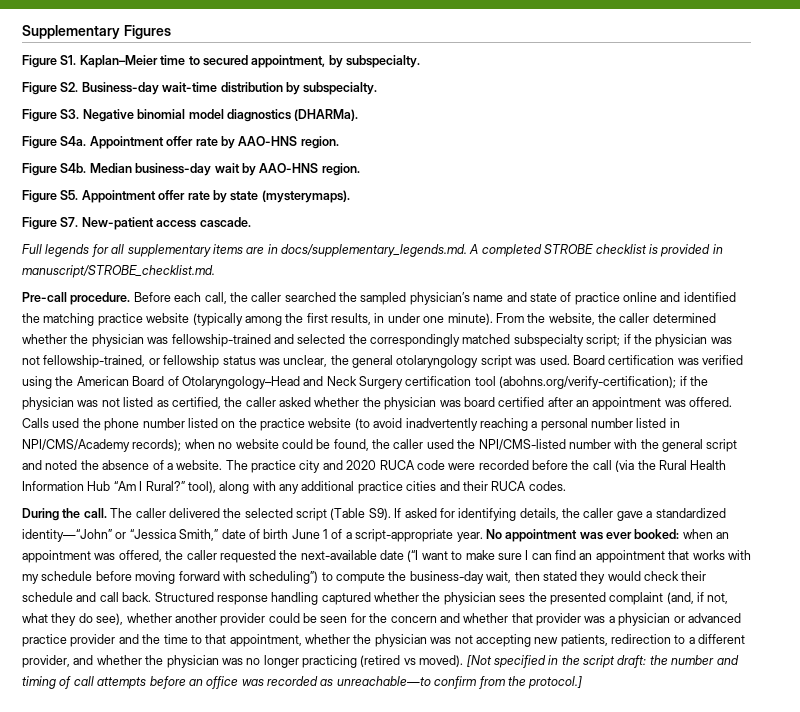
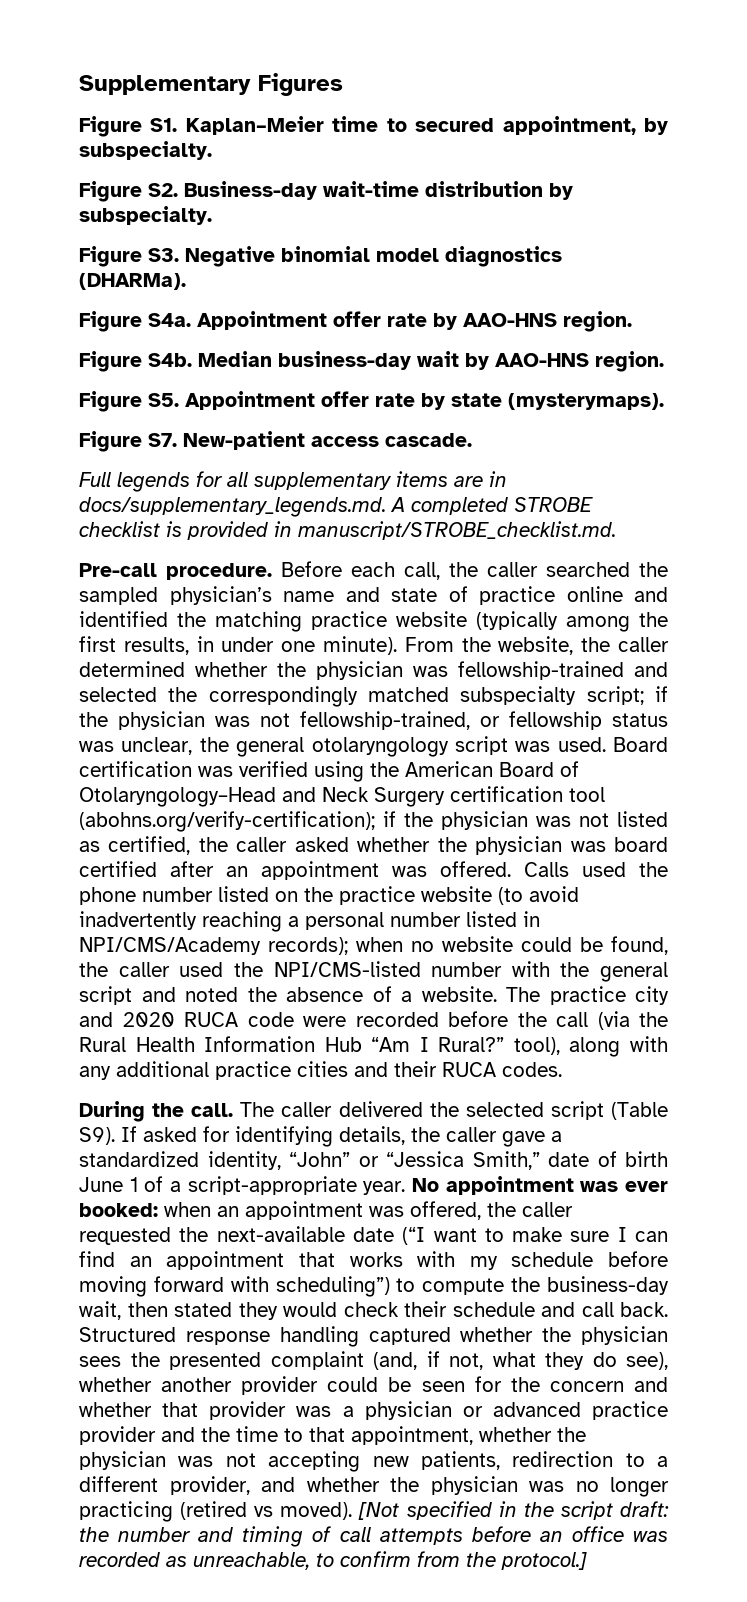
- The caller delivered the selected script (Table S9). If asked for identifying details, the caller gave a standardized identity—“John” or “Jessica Smith,” date of birth June 1 of a script-appropriate year.
+ The caller delivered the selected script (Table S9). If asked for identifying details, the caller gave a standardized identity, “John” or “Jessica Smith,” date of birth June 1 of a script-appropriate year.
- [Not specified in the script draft: the number and timing of call attempts before an office was recorded as unreachable—to confirm from the protocol.]
+ [Not specified in the script draft: the number and timing of call attempts before an office was recorded as unreachable, to confirm from the protocol.]

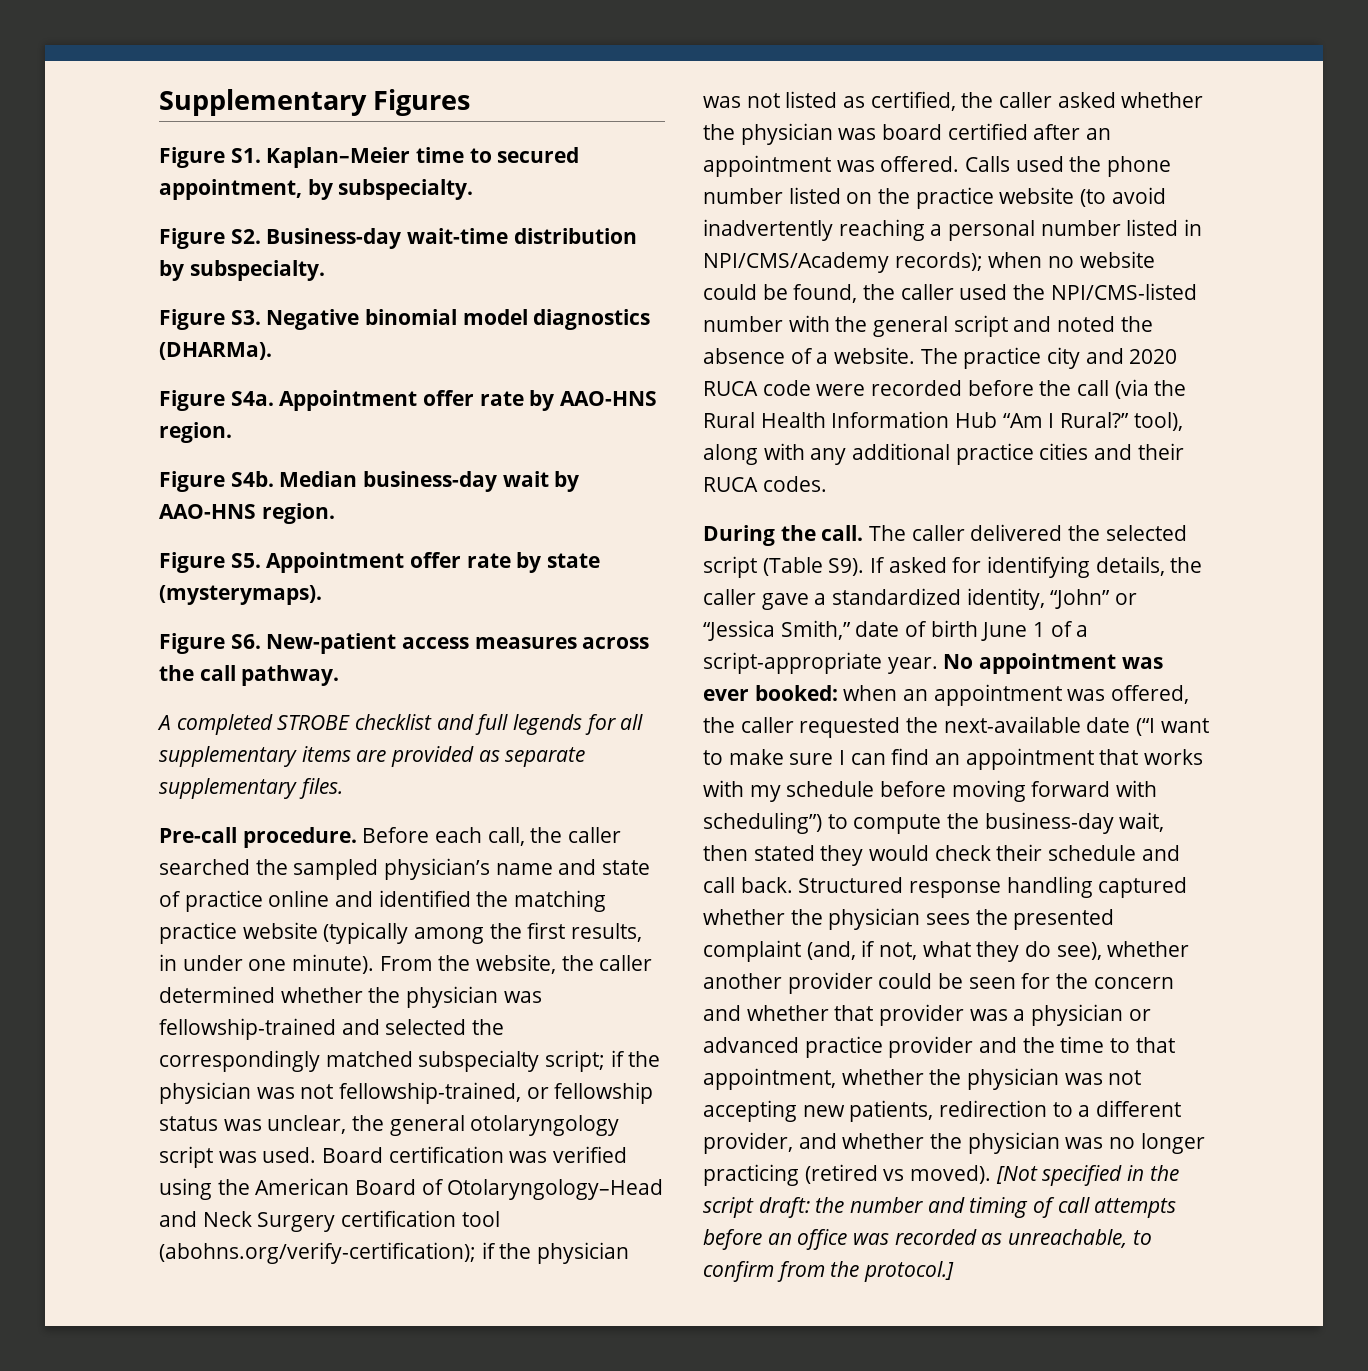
- Figure S7. New-patient access cascade.
- Full legends for all supplementary items are in docs/supplementary_legends.md. A completed STROBE checklist is provided in manuscript/STROBE_checklist.md.
+ Figure S6. New-patient access measures across the call pathway.
+ A completed STROBE checklist and full legends for all supplementary items are provided as separate supplementary files.

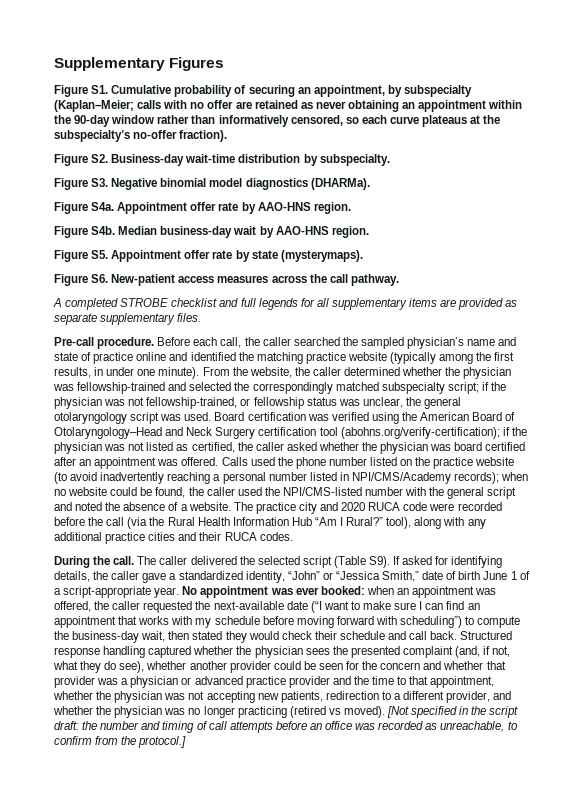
- Figure S1. Kaplan–Meier time to secured appointment, by subspecialty.
+ Figure S1. Cumulative probability of securing an appointment, by subspecialty (Kaplan–Meier; calls with no offer are retained as never obtaining an appointment within the 90-day window rather than informatively censored, so each curve plateaus at the subspecialty’s no-offer fraction).

